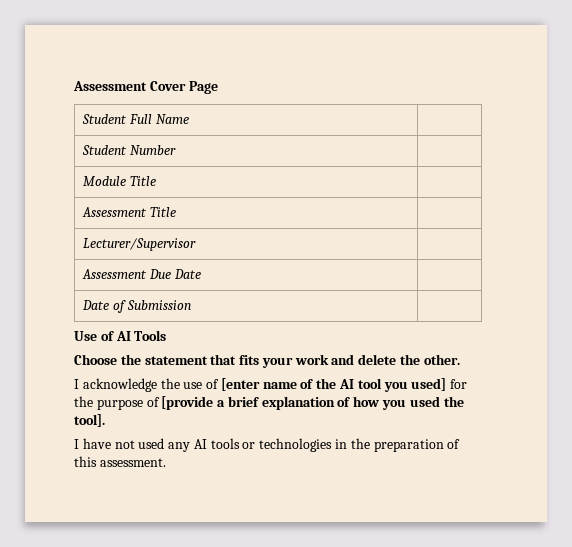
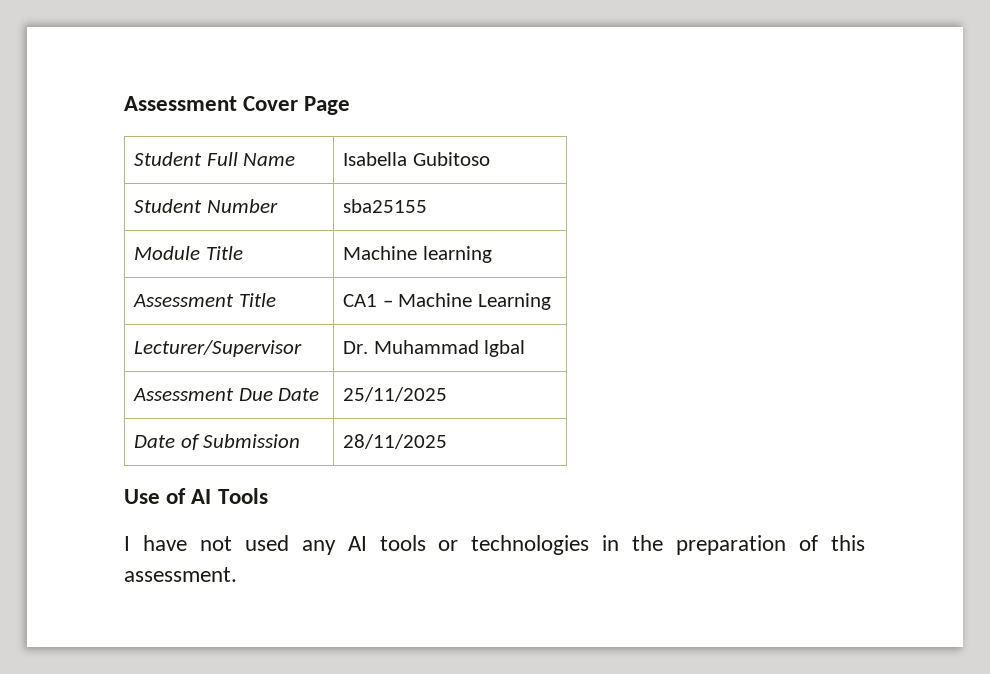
- Student Full Name |
+ Student Full Name | Isabella Gubitoso
- Student Number |
+ Student Number | sba25155
- Module Title |
+ Module Title | Machine learning
- Assessment Title |
- Lecturer/Supervisor |
+ Assessment Title | CA1 – Machine Learning
+ Lecturer/Supervisor | Dr. Muhammad lgbal
- Assessment Due Date |
+ Assessment Due Date | 25/11/2025
- Date of Submission |
+ Date of Submission | 28/11/2025
- Choose the statement that fits your work and delete the other.
- I acknowledge the use of [enter name of the AI tool you used] for the purpose of [provide a brief explanation of how you used the tool].

